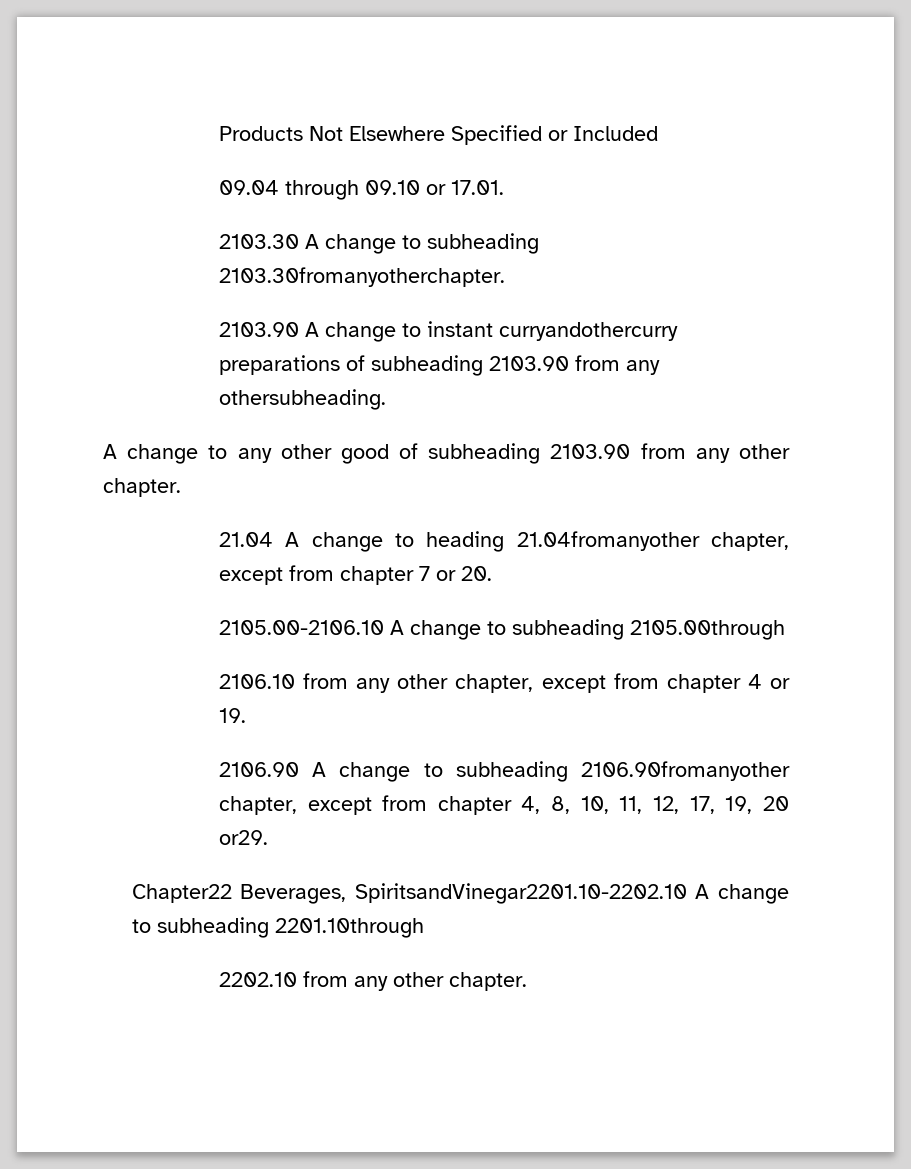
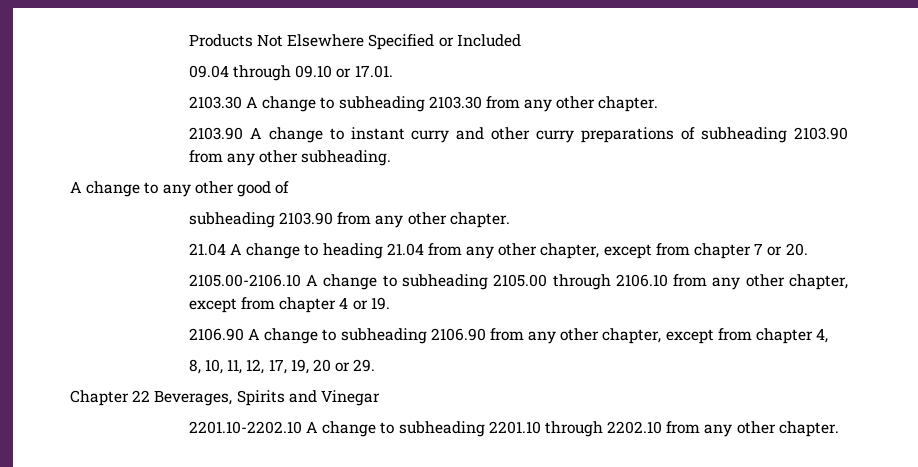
- 2103.30 A change to subheading 2103.30fromanyotherchapter.
+ 2103.30 A change to subheading 2103.30 from any other chapter.
- 2103.90 A change to instant curryandothercurry preparations of subheading 2103.90 from any othersubheading.
+ 2103.90 A change to instant curry and other curry preparations of subheading 2103.90 from any other subheading.
- A change to any other good of subheading 2103.90 from any other chapter.
+ A change to any other good of
+ subheading 2103.90 from any other chapter.
- 21.04 A change to heading 21.04fromanyother chapter, except from chapter 7 or 20.
+ 21.04 A change to heading 21.04 from any other chapter, except from chapter 7 or 20.
- 2105.00-2106.10 A change to subheading 2105.00through
- 2106.10 from any other chapter, except from chapter 4 or 19.
+ 2105.00-2106.10 A change to subheading 2105.00 through 2106.10 from any other chapter, except from chapter 4 or 19.
- 2106.90 A change to subheading 2106.90fromanyother chapter, except from chapter 4, 8, 10, 11, 12, 17, 19, 20 or29.
- Chapter22 Beverages, SpiritsandVinegar2201.10-2202.10 A change to subheading 2201.10through
- 2202.10 from any other chapter.
+ 2106.90 A change to subheading 2106.90 from any other chapter, except from chapter 4,
+ 8, 10, 11, 12, 17, 19, 20 or 29.
+ Chapter 22 Beverages, Spirits and Vinegar
+ 2201.10-2202.10 A change to subheading 2201.10 through 2202.10 from any other chapter.

